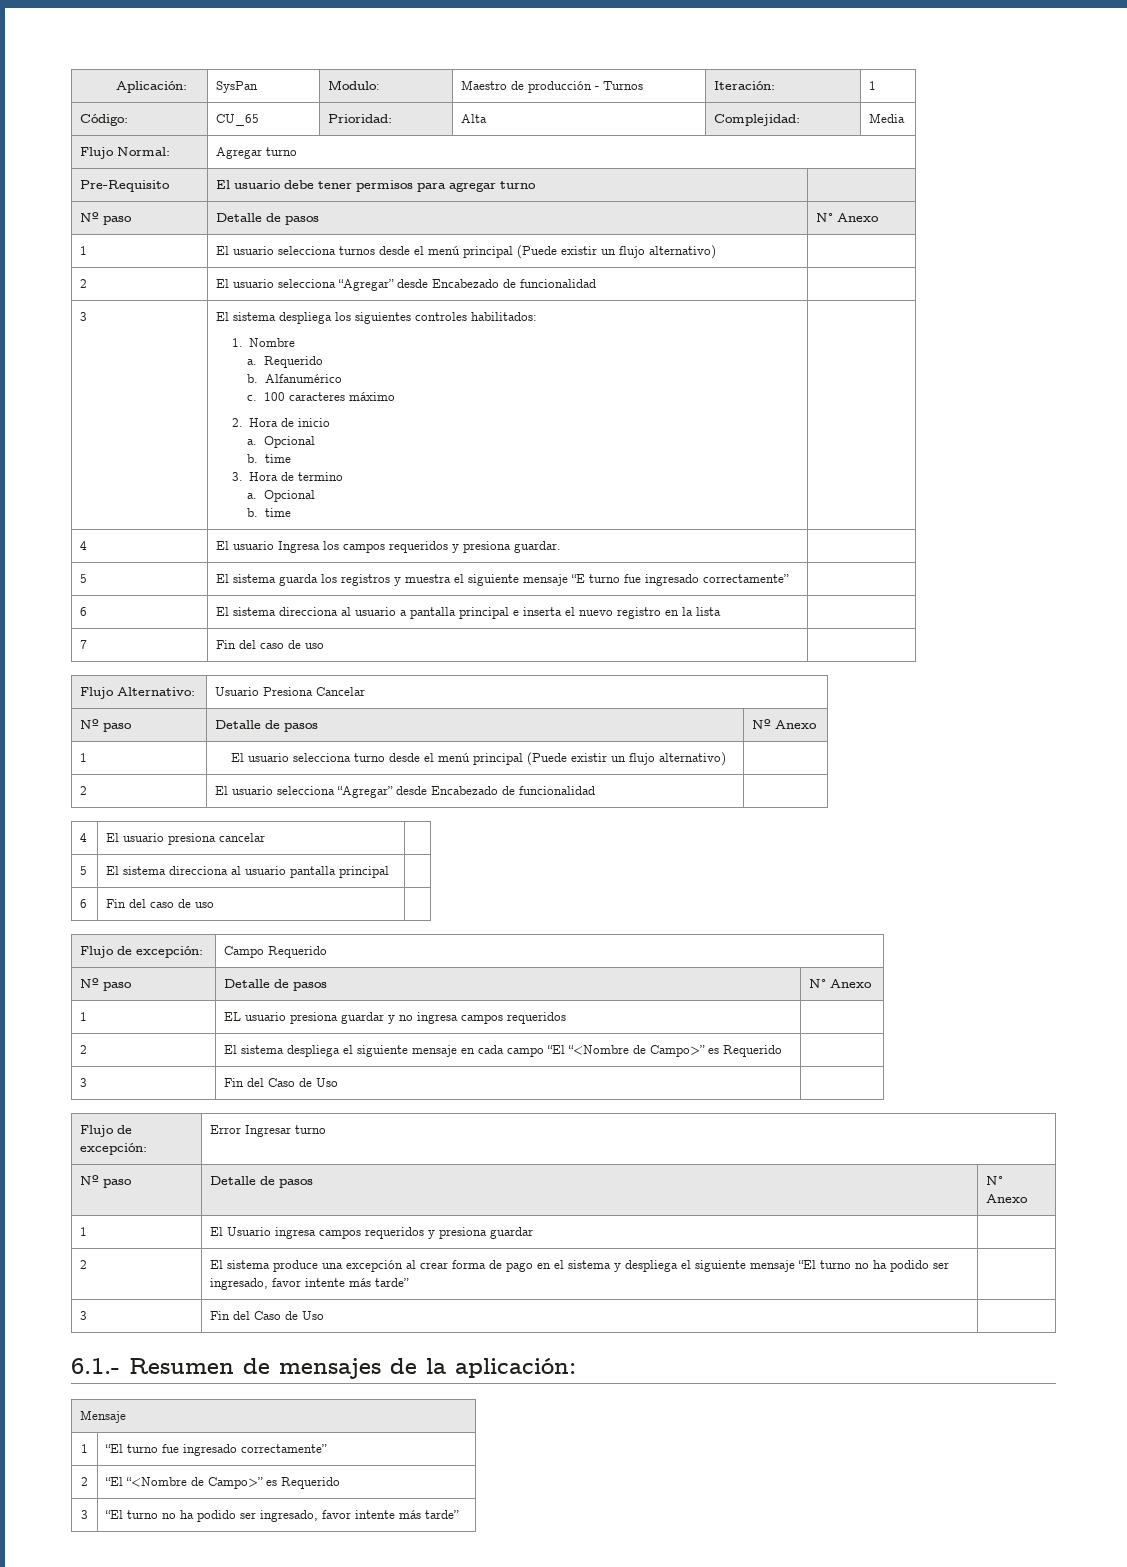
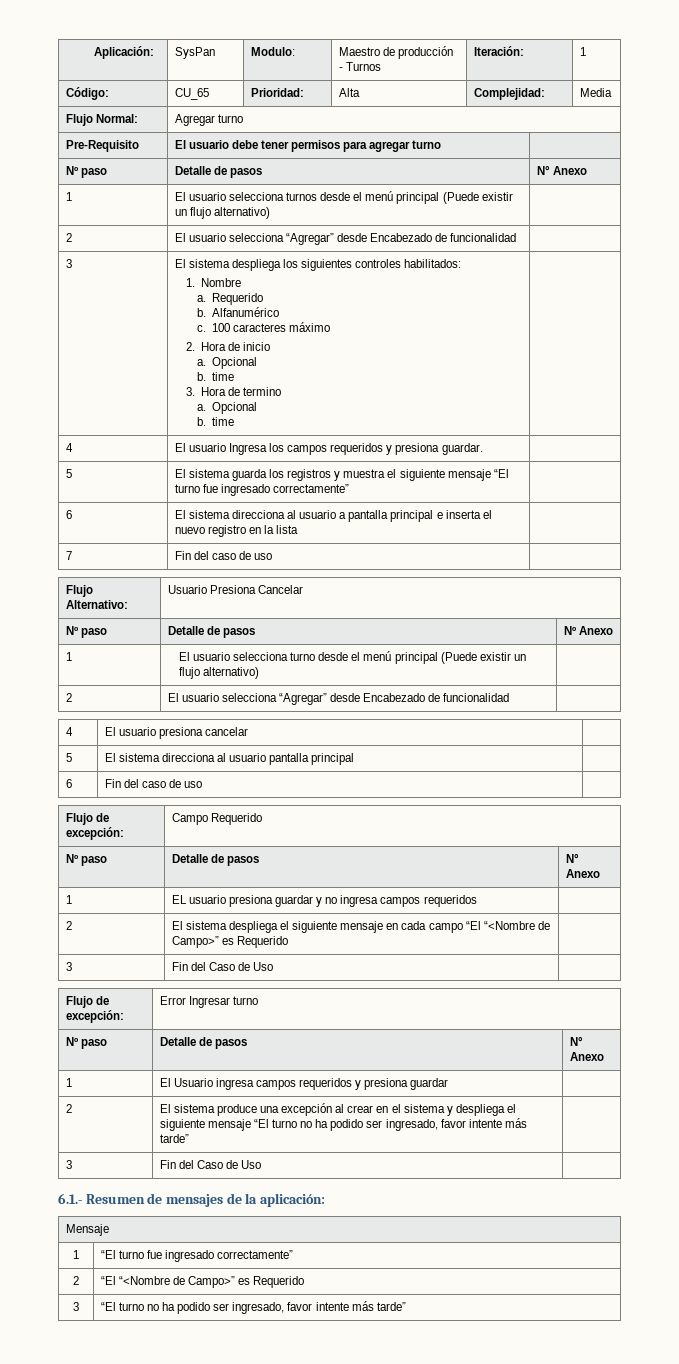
- 5 | El sistema guarda los registros y muestra el siguiente mensaje “E turno fue ingresado correctamente” |
+ 5 | El sistema guarda los registros y muestra el siguiente mensaje “El turno fue ingresado correctamente” |
- 2 | El sistema produce una excepción al crear forma de pago en el sistema y despliega el siguiente mensaje “El turno no ha podido ser ingresado, favor intente más tarde” |
+ 2 | El sistema produce una excepción al crear en el sistema y despliega el siguiente mensaje “El turno no ha podido ser ingresado, favor intente más tarde” |

